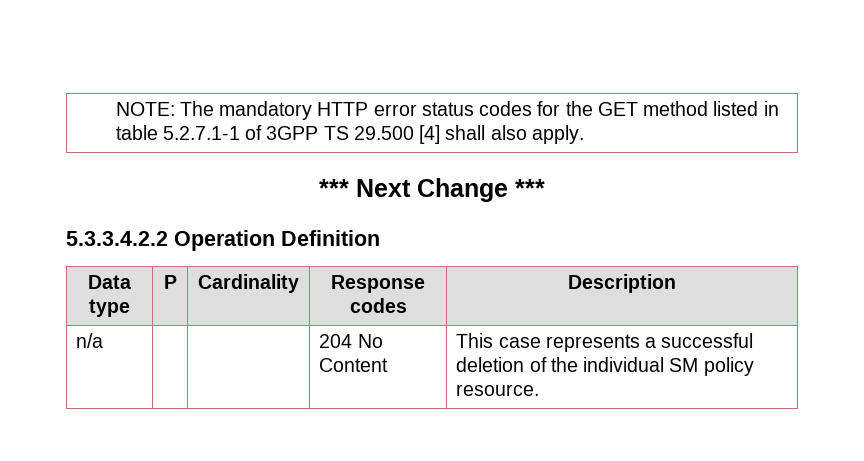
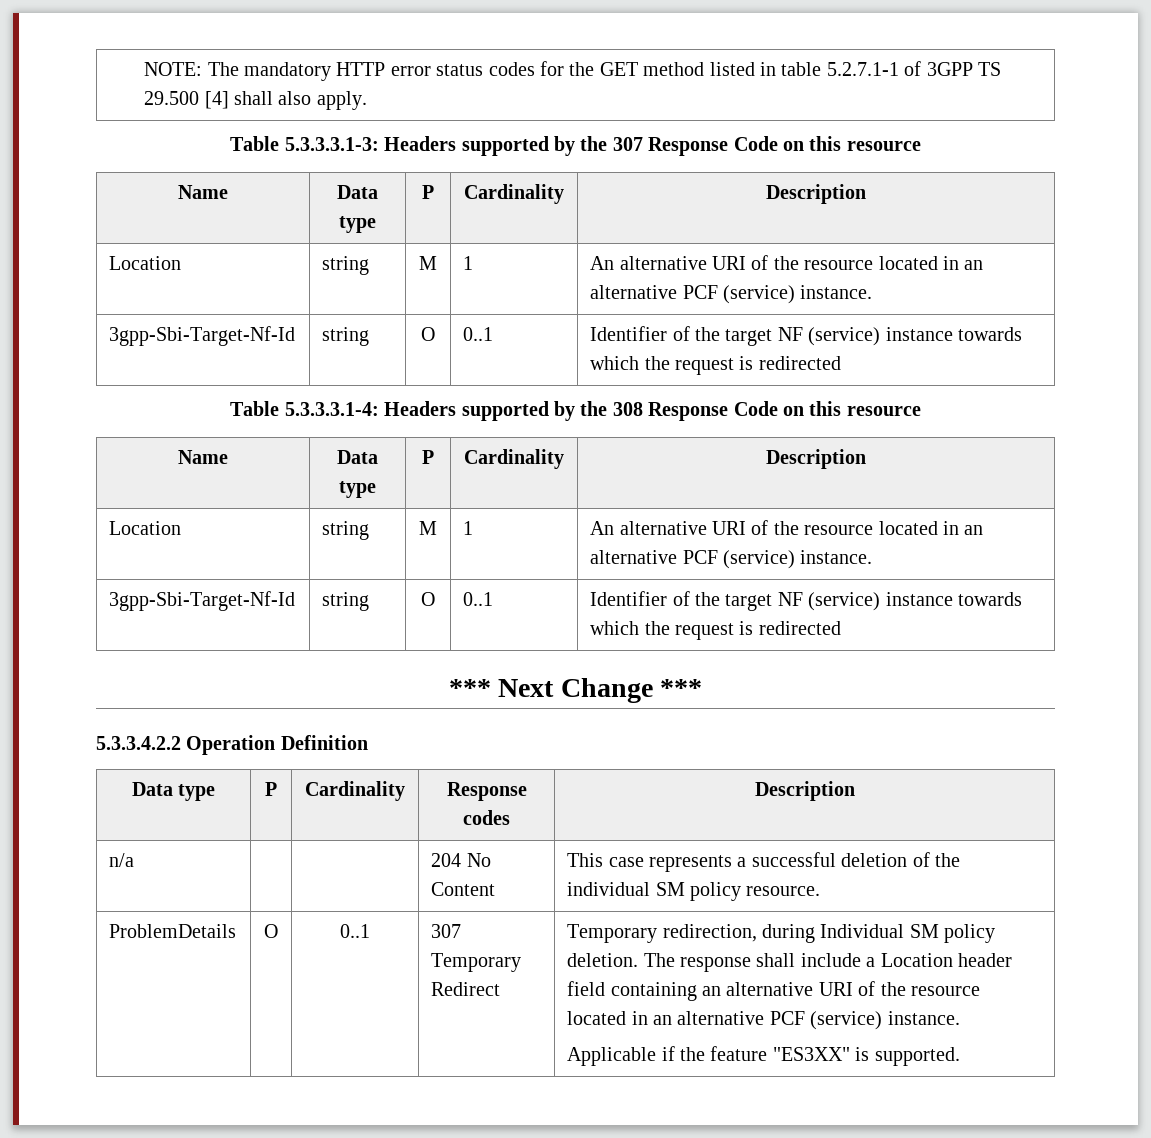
+ Table 5.3.3.3.1-3: Headers supported by the 307 Response Code on this resource
+ Name | Data type | P | Cardinality | Description
+ Location | string | M | 1 | An alternative URI of the resource located in an alternative PCF (service) instance.
+ 3gpp-Sbi-Target-Nf-Id | string | O | 0..1 | Identifier of the target NF (service) instance towards which the request is redirected
+ Table 5.3.3.3.1-4: Headers supported by the 308 Response Code on this resource
+ Name | Data type | P | Cardinality | Description
+ Location | string | M | 1 | An alternative URI of the resource located in an alternative PCF (service) instance.
+ 3gpp-Sbi-Target-Nf-Id | string | O | 0..1 | Identifier of the target NF (service) instance towards which the request is redirected
+ ProblemDetails | O | 0..1 | 307 Temporary Redirect | Temporary redirection, during Individual SM policy deletion. The response shall include a Location header field containing an alternative URI of the resource located in an alternative PCF (service) instance.
+ Applicable if the feature "ES3XX" is supported.

